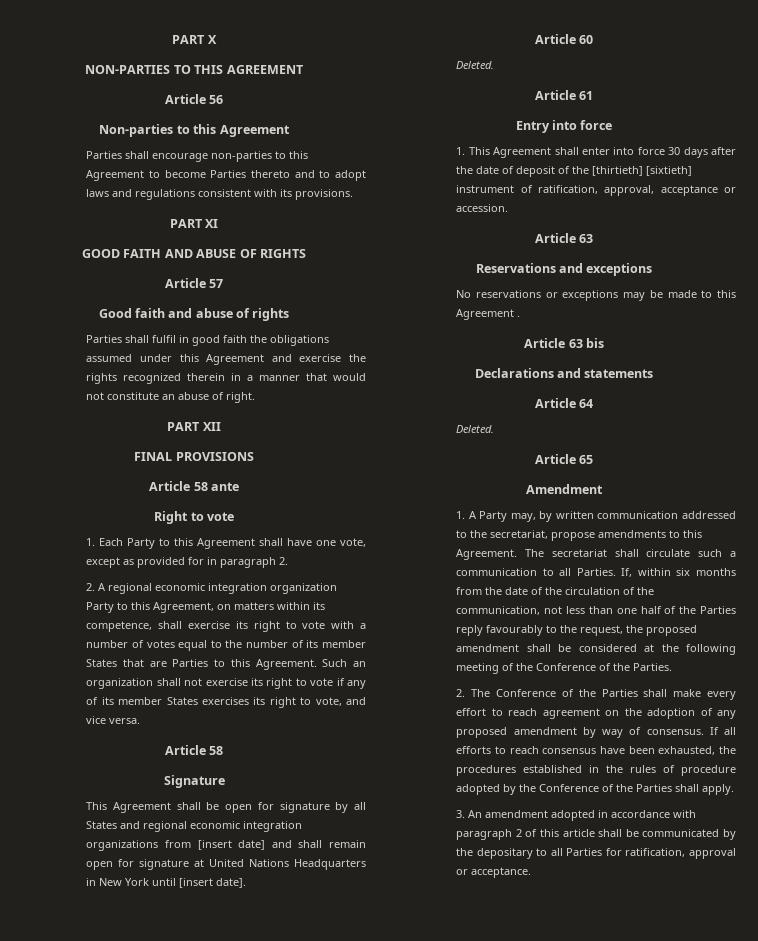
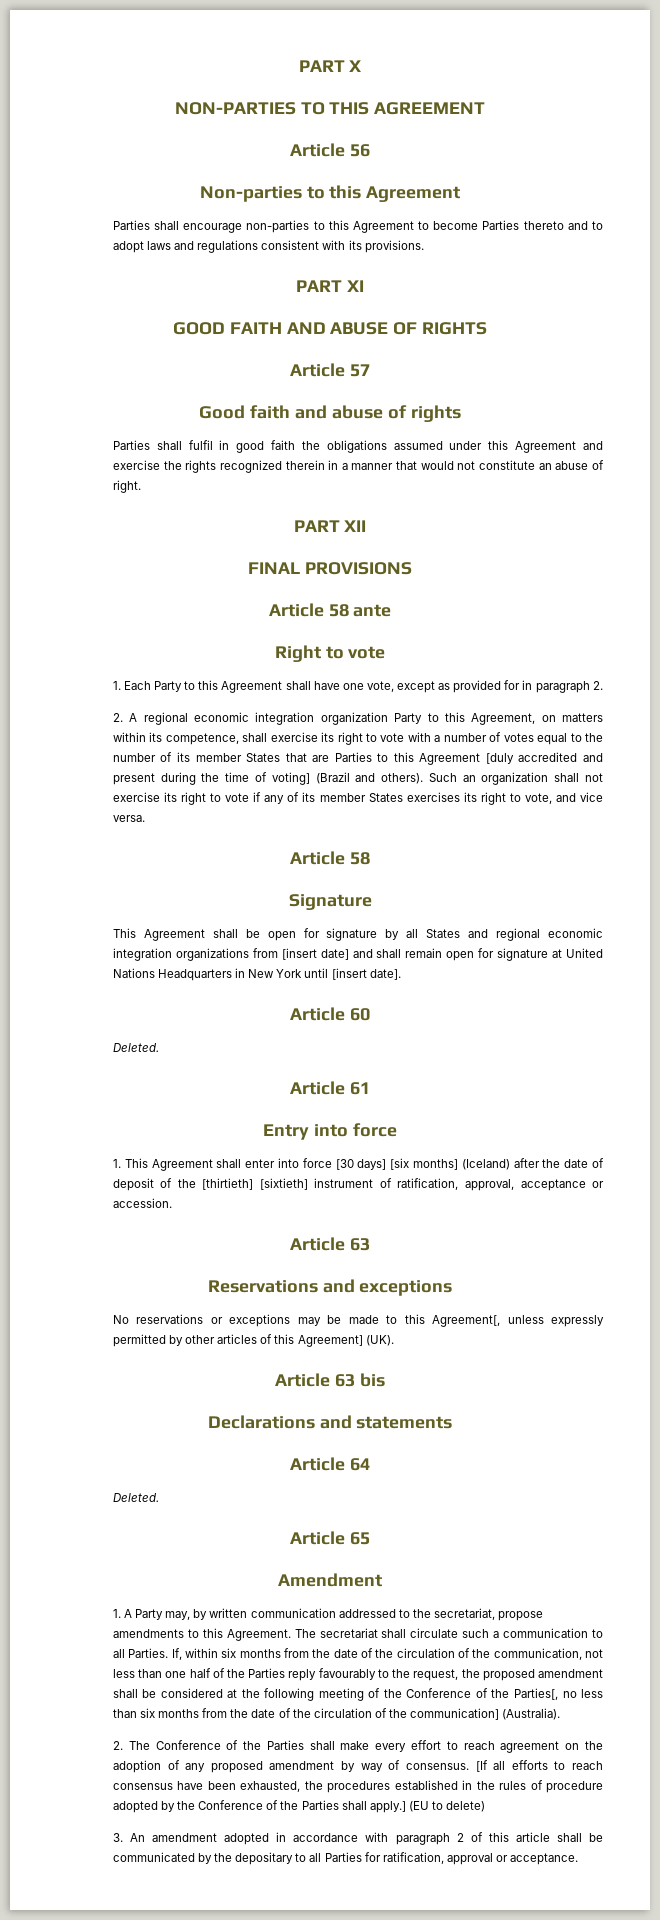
- 2. A regional economic integration organization Party to this Agreement, on matters within its competence, shall exercise its right to vote with a number of votes equal to the number of its member States that are Parties to this Agreement.
+ 2. A regional economic integration organization Party to this Agreement, on matters within its competence, shall exercise its right to vote with a number of votes equal to the number of its member States that are Parties to this Agreement [duly accredited and present during the time of voting] (Brazil and others).
- 1. This Agreement shall enter into force 30 days after the date of deposit of the [thirtieth] [sixtieth] instrument of ratification, approval, acceptance or accession.
+ 1. This Agreement shall enter into force [30 days] [six months] (Iceland) after the date of deposit of the [thirtieth] [sixtieth] instrument of ratification, approval, acceptance or accession.
- No reservations or exceptions may be made to this Agreement .
+ No reservations or exceptions may be made to this Agreement[, unless expressly permitted by other articles of this Agreement] (UK).
- If, within six months from the date of the circulation of the communication, not less than one half of the Parties reply favourably to the request, the proposed amendment shall be considered at the following meeting of the Conference of the Parties.
+ If, within six months from the date of the circulation of the communication, not less than one half of the Parties reply favourably to the request, the proposed amendment shall be considered at the following meeting of the Conference of the Parties[, no less than six months from the date of the circulation of the communication] (Australia).
- If all efforts to reach consensus have been exhausted, the procedures established in the rules of procedure adopted by the Conference of the Parties shall apply.
+ [If all efforts to reach consensus have been exhausted, the procedures established in the rules of procedure adopted by the Conference of the Parties shall apply.] (EU to delete)

